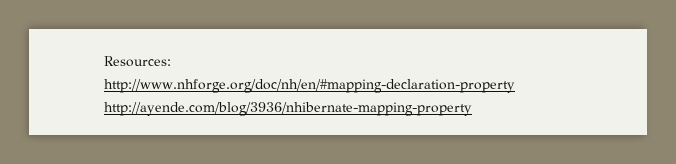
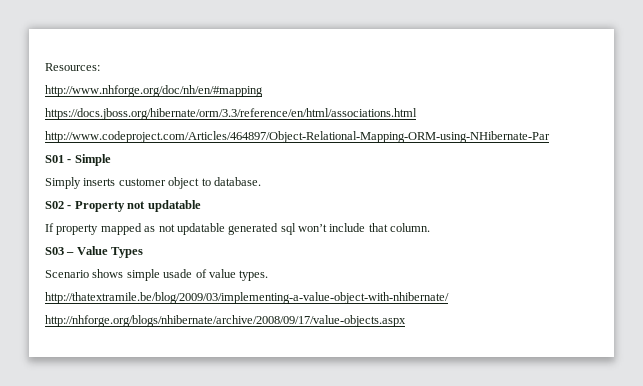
- http://www.nhforge.org/doc/nh/en/#mapping-declaration-property
- http://ayende.com/blog/3936/nhibernate-mapping-property
+ http://www.nhforge.org/doc/nh/en/#mapping
+ https://docs.jboss.org/hibernate/orm/3.3/reference/en/html/associations.html
+ http://www.codeproject.com/Articles/464897/Object-Relational-Mapping-ORM-using-NHibernate-Par
+ S01 - Simple
+ Simply inserts customer object to database.
+ S02 - Property not updatable
+ If property mapped as not updatable generated sql won’t include that column.
+ S03 – Value Types
+ Scenario shows simple usade of value types.
+ http://thatextramile.be/blog/2009/03/implementing-a-value-object-with-nhibernate/
+ http://nhforge.org/blogs/nhibernate/archive/2008/09/17/value-objects.aspx

